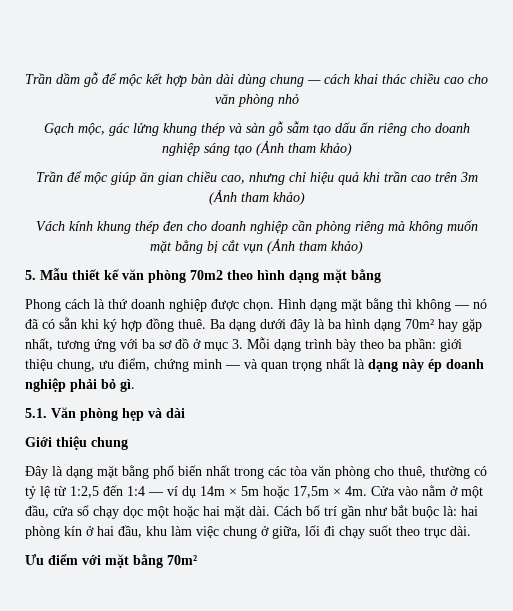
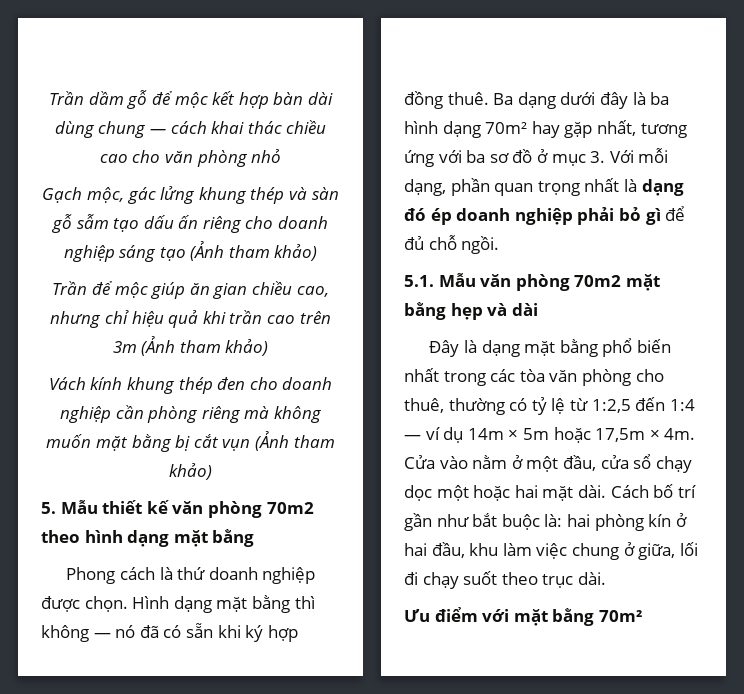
- Ba dạng dưới đây là ba hình dạng 70m² hay gặp nhất, tương ứng với ba sơ đồ ở mục 3. Mỗi dạng trình bày theo ba phần: giới thiệu chung, ưu điểm, chứng minh — và quan trọng nhất là dạng này ép doanh nghiệp phải bỏ gì.
- 5.1. Văn phòng hẹp và dài
+ Ba dạng dưới đây là ba hình dạng 70m² hay gặp nhất, tương ứng với ba sơ đồ ở mục 3. Với mỗi dạng, phần quan trọng nhất là dạng đó ép doanh nghiệp phải bỏ gì để đủ chỗ ngồi.
+ 5.1. Mẫu văn phòng 70m2 mặt bằng hẹp và dài
- Giới thiệu chung

